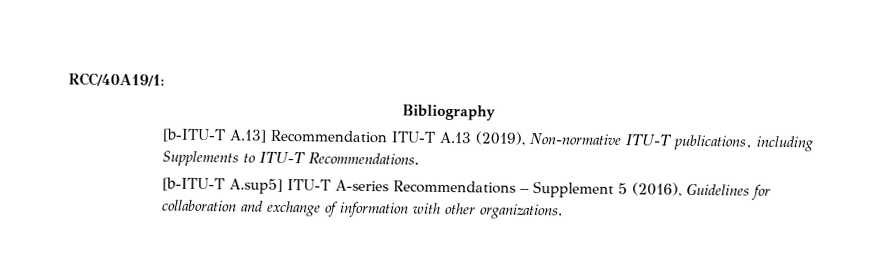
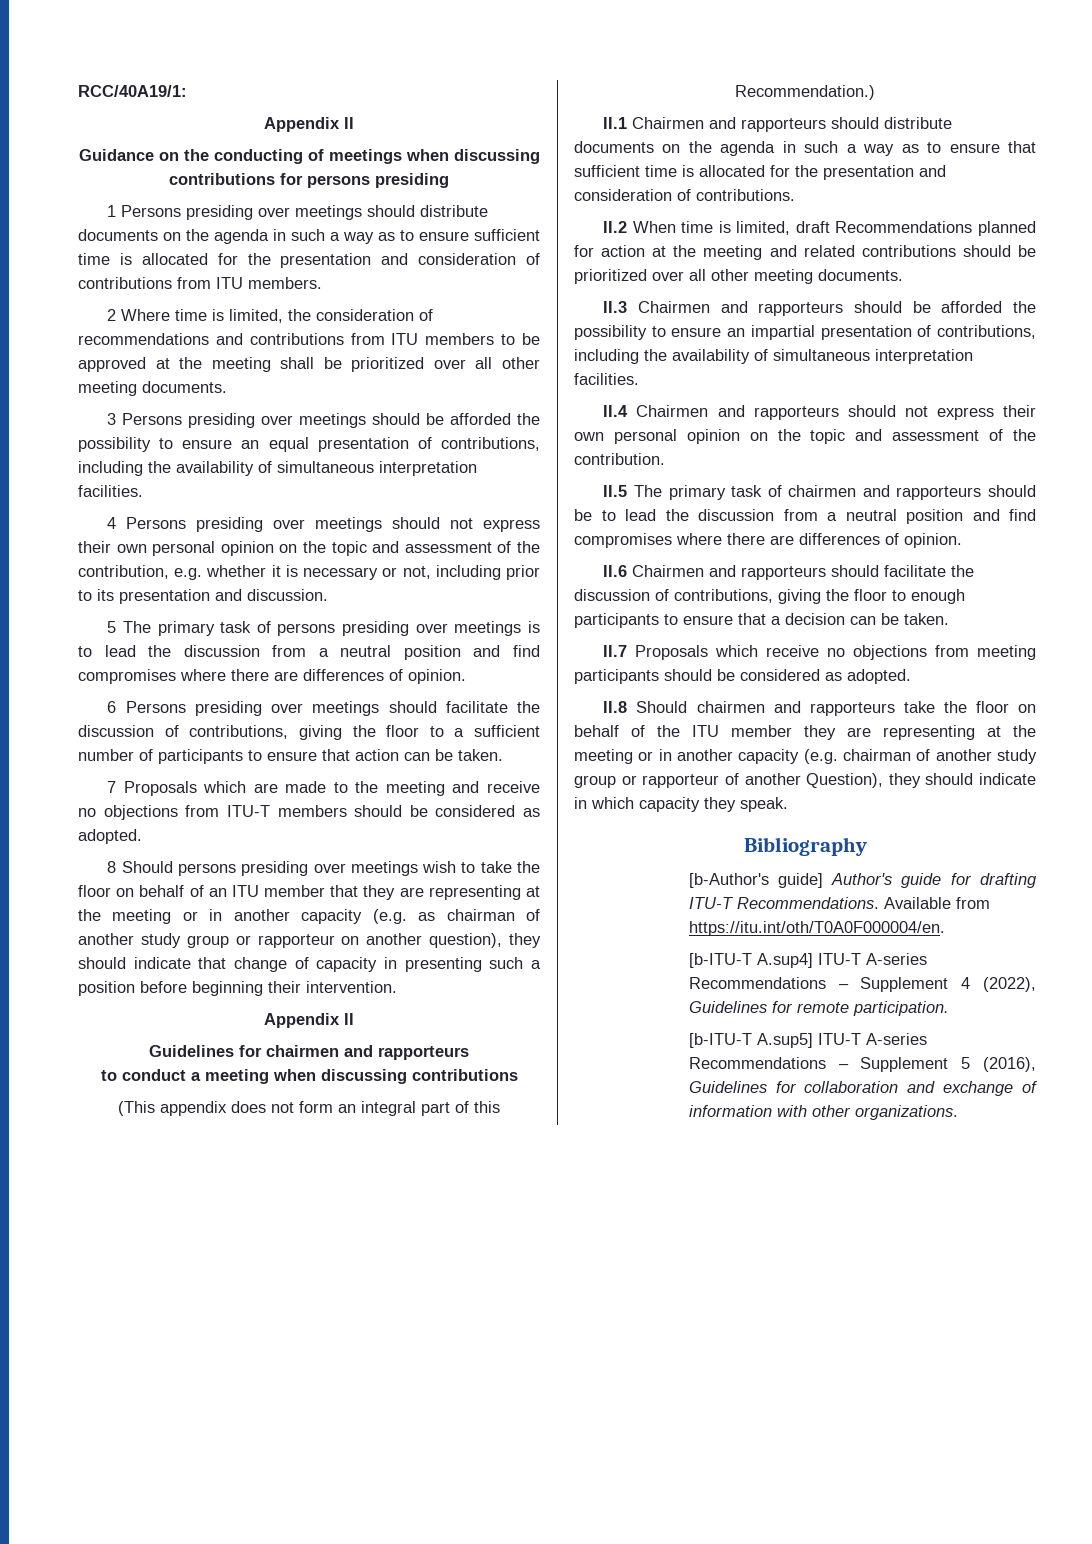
  RCC/40A19/1:
+ Appendix II
+ Guidance on the conducting of meetings when discussing contributions for persons presiding
+ 1 Persons presiding over meetings should distribute documents on the agenda in such a way as to ensure sufficient time is allocated for the presentation and consideration of contributions from ITU members.
+ 2 Where time is limited, the consideration of recommendations and contributions from ITU members to be approved at the meeting shall be prioritized over all other meeting documents.
+ 3 Persons presiding over meetings should be afforded the possibility to ensure an equal presentation of contributions, including the availability of simultaneous interpretation facilities.
+ 4 Persons presiding over meetings should not express their own personal opinion on the topic and assessment of the contribution, e.g. whether it is necessary or not, including prior to its presentation and discussion.
+ 5 The primary task of persons presiding over meetings is to lead the discussion from a neutral position and find compromises where there are differences of opinion.
+ 6 Persons presiding over meetings should facilitate the discussion of contributions, giving the floor to a sufficient number of participants to ensure that action can be taken.
+ 7 Proposals which are made to the meeting and receive no objections from ITU-T members should be considered as adopted.
+ 8 Should persons presiding over meetings wish to take the floor on behalf of an ITU member that they are representing at the meeting or in another capacity (e.g. as chairman of another study group or rapporteur on another question), they should indicate that change of capacity in presenting such a position before beginning their intervention.
+ Appendix II
+ Guidelines for chairmen and rapporteurs
+ to conduct a meeting when discussing contributions
+ (This appendix does not form an integral part of this Recommendation.)
+ II.1 Chairmen and rapporteurs should distribute documents on the agenda in such a way as to ensure that sufficient time is allocated for the presentation and consideration of contributions.
+ II.2 When time is limited, draft Recommendations planned for action at the meeting and related contributions should be prioritized over all other meeting documents.
+ II.3 Chairmen and rapporteurs should be afforded the possibility to ensure an impartial presentation of contributions, including the availability of simultaneous interpretation facilities.
+ II.4 Chairmen and rapporteurs should not express their own personal opinion on the topic and assessment of the contribution.
+ II.5 The primary task of chairmen and rapporteurs should be to lead the discussion from a neutral position and find compromises where there are differences of opinion.
+ II.6 Chairmen and rapporteurs should facilitate the discussion of contributions, giving the floor to enough participants to ensure that a decision can be taken.
+ II.7 Proposals which receive no objections from meeting participants should be considered as adopted.
+ II.8 Should chairmen and rapporteurs take the floor on behalf of the ITU member they are representing at the meeting or in another capacity (e.g. chairman of another study group or rapporteur of another Question), they should indicate in which capacity they speak.
  Bibliography
- [b-ITU-T A.13] Recommendation ITU-T A.13 (2019), Non-normative ITU-T publications, including Supplements to ITU-T Recommendations.
+ [b-Author's guide] Author's guide for drafting ITU-T Recommendations. Available from https://itu.int/oth/T0A0F000004/en.
+ [b-ITU-T A.sup4] ITU-T A-series Recommendations – Supplement 4 (2022), Guidelines for remote participation.

